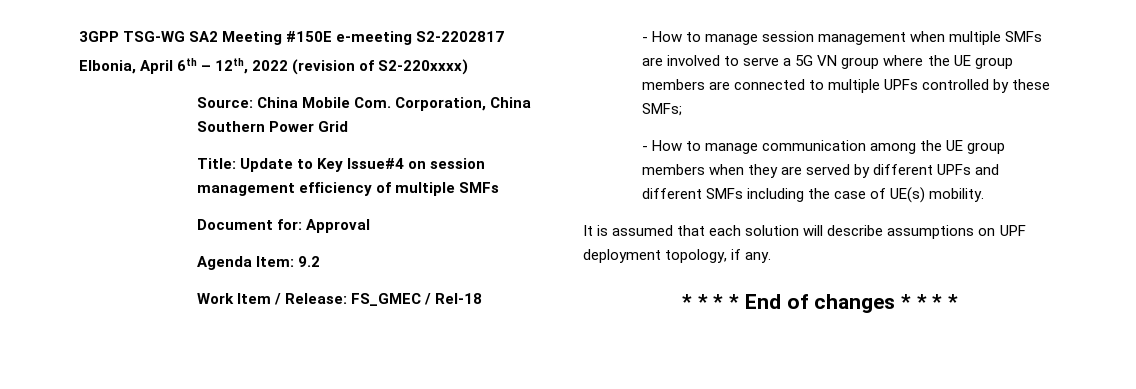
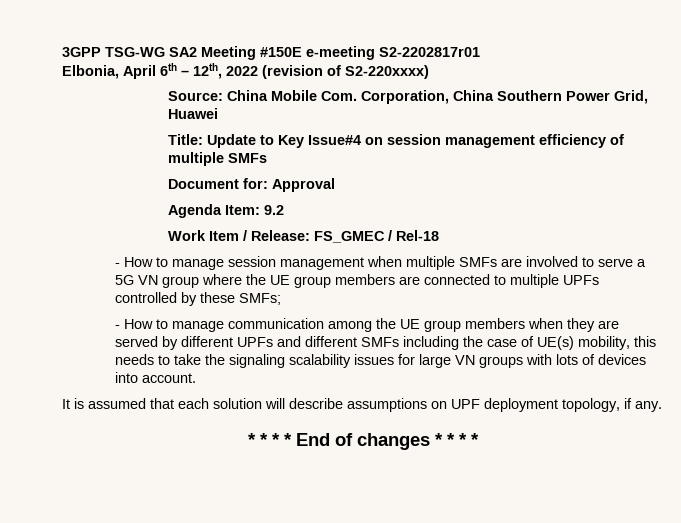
- 3GPP TSG-WG SA2 Meeting #150E e-meeting S2-2202817
+ 3GPP TSG-WG SA2 Meeting #150E e-meeting S2-2202817r01
- Source: China Mobile Com. Corporation, China Southern Power Grid
+ Source: China Mobile Com. Corporation, China Southern Power Grid, Huawei
- - How to manage communication among the UE group members when they are served by different UPFs and different SMFs including the case of UE(s) mobility.
+ - How to manage communication among the UE group members when they are served by different UPFs and different SMFs including the case of UE(s) mobility, this needs to take the signaling scalability issues for large VN groups with lots of devices into account.

